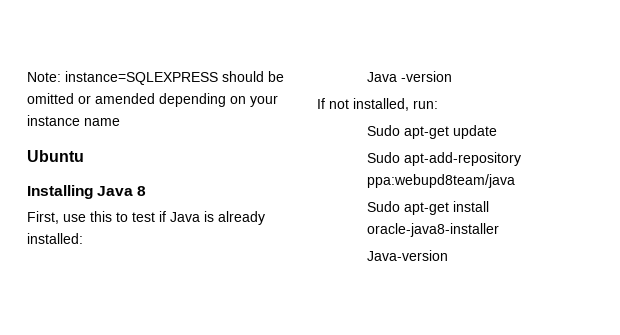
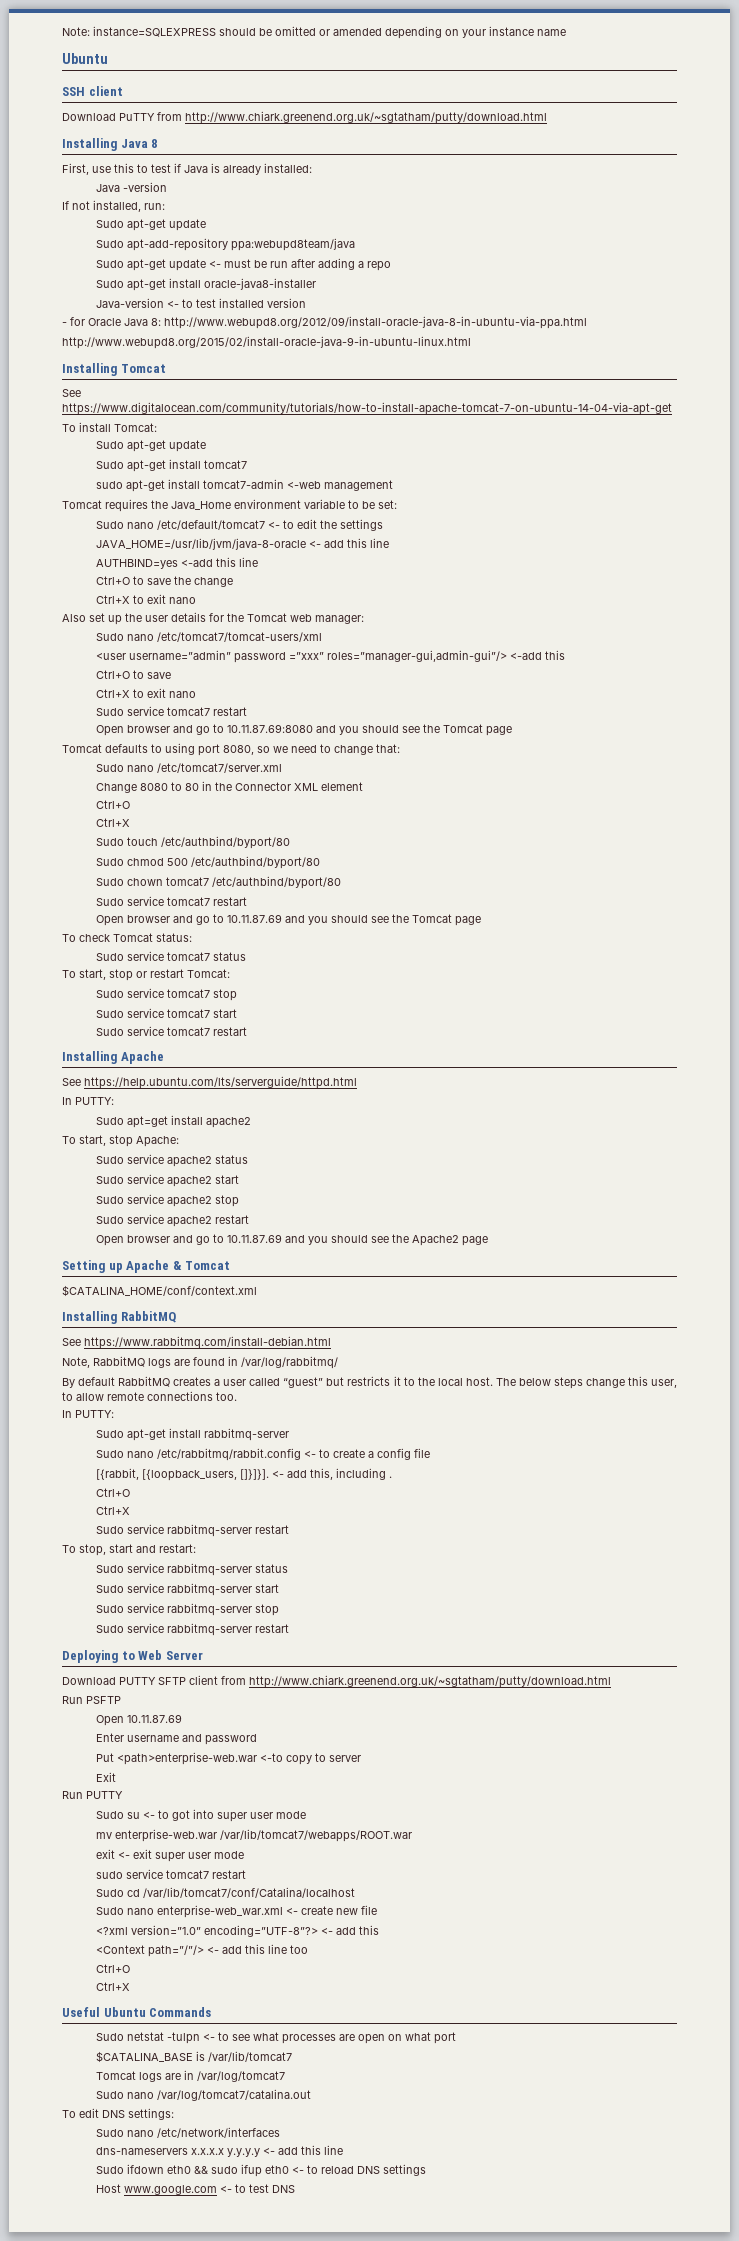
+ SSH client
+ Download PuTTY from http://www.chiark.greenend.org.uk/~sgtatham/putty/download.html
+ Sudo apt-get update <- must be run after adding a repo
- Java-version
+ Java-version <- to test installed version
+ - for Oracle Java 8: http://www.webupd8.org/2012/09/install-oracle-java-8-in-ubuntu-via-ppa.html
+ http://www.webupd8.org/2015/02/install-oracle-java-9-in-ubuntu-linux.html
+ Installing Tomcat
+ See https://www.digitalocean.com/community/tutorials/how-to-install-apache-tomcat-7-on-ubuntu-14-04-via-apt-get
+ To install Tomcat:
+ Sudo apt-get update
+ Sudo apt-get install tomcat7
+ sudo apt-get install tomcat7-admin <-web management
+ Tomcat requires the Java_Home environment variable to be set:
+ Sudo nano /etc/default/tomcat7 <- to edit the settings
+ JAVA_HOME=/usr/lib/jvm/java-8-oracle <- add this line
+ AUTHBIND=yes <-add this line
+ Ctrl+O to save the change
+ Ctrl+X to exit nano
+ Also set up the user details for the Tomcat web manager:
+ Sudo nano /etc/tomcat7/tomcat-users/xml
+ <user username=”admin” password =”xxx” roles=”manager-gui,admin-gui”/> <-add this
+ Ctrl+O to save
+ Ctrl+X to exit nano
+ Sudo service tomcat7 restart
+ Open browser and go to 10.11.87.69:8080 and you should see the Tomcat page
+ Tomcat defaults to using port 8080, so we need to change that:
+ Sudo nano /etc/tomcat7/server.xml
+ Change 8080 to 80 in the Connector XML element
+ Ctrl+O
+ Ctrl+X
+ Sudo touch /etc/authbind/byport/80
+ Sudo chmod 500 /etc/authbind/byport/80
+ Sudo chown tomcat7 /etc/authbind/byport/80
+ Sudo service tomcat7 restart
+ Open browser and go to 10.11.87.69 and you should see the Tomcat page
+ To check Tomcat status:
+ Sudo service tomcat7 status
+ To start, stop or restart Tomcat:
+ Sudo service tomcat7 stop
+ Sudo service tomcat7 start
+ Sudo service tomcat7 restart
+ Installing Apache
+ See https://help.ubuntu.com/lts/serverguide/httpd.html
+ In PUTTY:
+ Sudo apt=get install apache2
+ To start, stop Apache:
+ Sudo service apache2 status
+ Sudo service apache2 start
+ Sudo service apache2 stop
+ Sudo service apache2 restart
+ Open browser and go to 10.11.87.69 and you should see the Apache2 page
+ Setting up Apache & Tomcat
+ $CATALINA_HOME/conf/context.xml
+ Installing RabbitMQ
+ See https://www.rabbitmq.com/install-debian.html
+ Note, RabbitMQ logs are found in /var/log/rabbitmq/
+ By default RabbitMQ creates a user called “guest” but restricts it to the local host. The below steps change this user, to allow remote connections too.
+ In PUTTY:
+ Sudo apt-get install rabbitmq-server
+ Sudo nano /etc/rabbitmq/rabbit.config <- to create a config file
+ [{rabbit, [{loopback_users, []}]}]. <- add this, including .
+ Ctrl+O
+ Ctrl+X
+ Sudo service rabbitmq-server restart
+ To stop, start and restart:
+ Sudo service rabbitmq-server status
+ Sudo service rabbitmq-server start
+ Sudo service rabbitmq-server stop
+ Sudo service rabbitmq-server restart
+ Deploying to Web Server
+ Download PUTTY SFTP client from http://www.chiark.greenend.org.uk/~sgtatham/putty/download.html
+ Run PSFTP
+ Open 10.11.87.69
+ Enter username and password
+ Put <path>enterprise-web.war <-to copy to server
+ Exit
+ Run PUTTY
+ Sudo su <- to got into super user mode
+ mv enterprise-web.war /var/lib/tomcat7/webapps/ROOT.war
+ exit <- exit super user mode
+ sudo service tomcat7 restart
+ Sudo cd /var/lib/tomcat7/conf/Catalina/localhost
+ Sudo nano enterprise-web_war.xml <- create new file
+ <?xml version=”1.0” encoding=”UTF-8”?> <- add this
+ <Context path=”/”/> <- add this line too
+ Ctrl+O
+ Ctrl+X
+ Useful Ubuntu Commands
+ Sudo netstat -tulpn <- to see what processes are open on what port
+ $CATALINA_BASE is /var/lib/tomcat7
+ Tomcat logs are in /var/log/tomcat7
+ Sudo nano /var/log/tomcat7/catalina.out
+ To edit DNS settings:
+ Sudo nano /etc/network/interfaces
+ dns-nameservers x.x.x.x y.y.y.y <- add this line
+ Sudo ifdown eth0 && sudo ifup eth0 <- to reload DNS settings
+ Host www.google.com <- to test DNS

